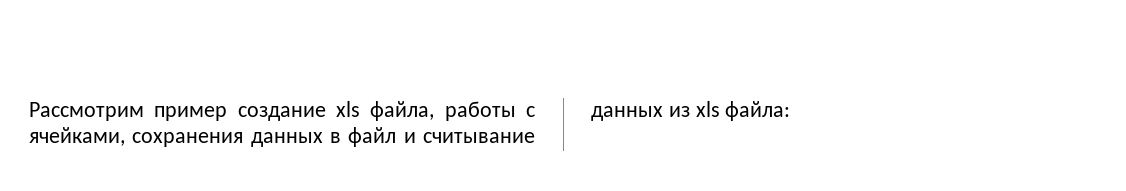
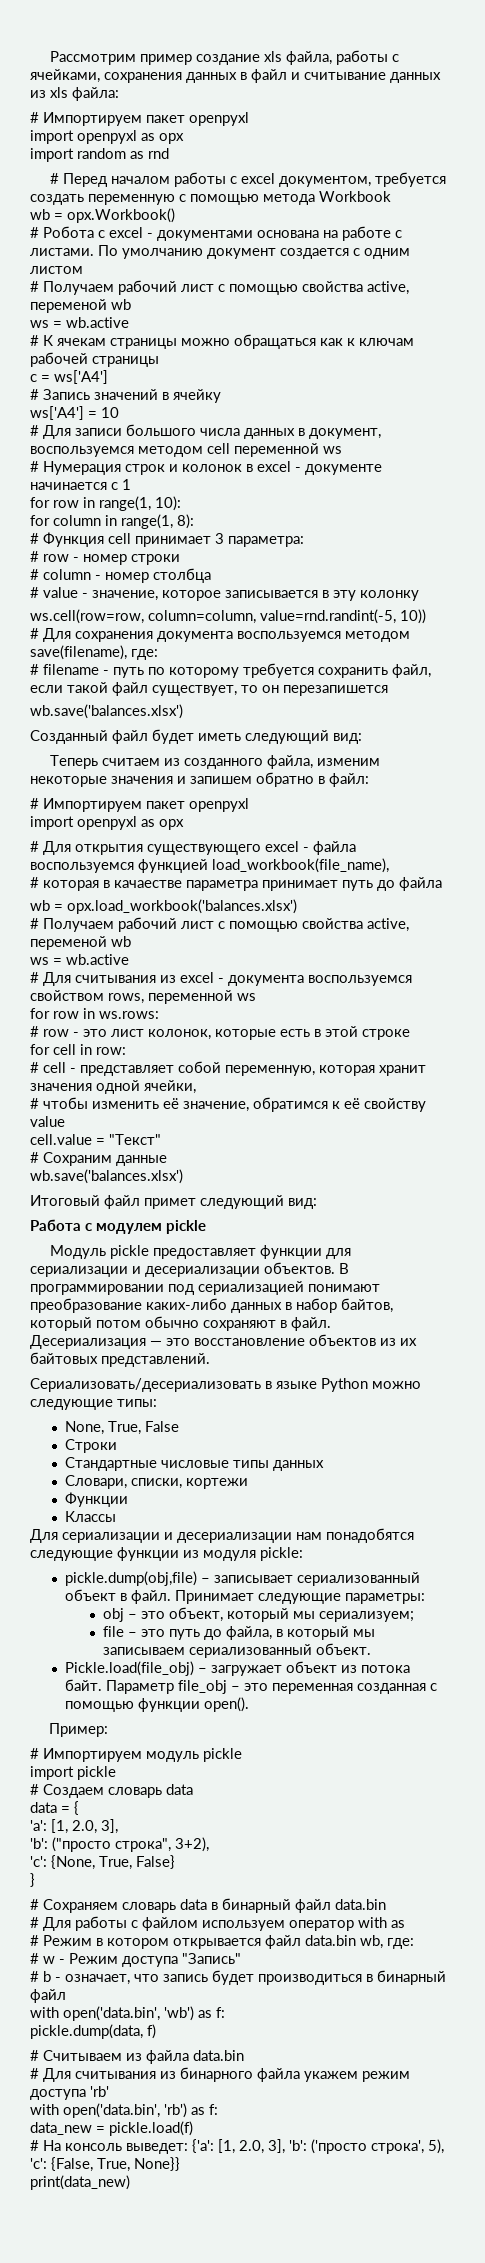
  Рассмотрим пример создание xls файла, работы с ячейками, сохранения данных в файл и считывание данных из xls файла:
+ # Импортируем пакет openpyxl
+ import openpyxl as opx
+ import random as rnd
+ # Перед началом работы с excel документом, требуется создать переменную с помощью метода Workbook
+ wb = opx.Workbook()
+ # Робота с excel - документами основана на работе с листами. По умолчанию документ создается с одним листом
+ # Получаем рабочий лист с помощью свойства active, переменой wb
+ ws = wb.active
+ # К ячекам страницы можно обращаться как к ключам рабочей страницы
+ c = ws['A4']
+ # Запись значений в ячейку
+ ws['A4'] = 10
+ # Для записи большого числа данных в документ, воспользуемся методом cell переменной ws
+ # Нумерация строк и колонок в excel - документе начинается с 1
+ for row in range(1, 10):
+ for column in range(1, 8):
+ # Функция cell принимает 3 параметра:
+ # row - номер строки
+ # column - номер столбца
+ # value - значение, которое записывается в эту колонку
+ ws.cell(row=row, column=column, value=rnd.randint(-5, 10))
+ # Для сохранения документа воспользуемся методом save(filename), где:
+ # filename - путь по которому требуется сохранить файл, если такой файл существует, то он перезапишется
+ wb.save('balances.xlsx')
+ Созданный файл будет иметь следующий вид:
+ Теперь считаем из созданного файла, изменим некоторые значения и запишем обратно в файл:
+ # Импортируем пакет openpyxl
+ import openpyxl as opx
+ # Для открытия существующего excel - файла воспользуемся функцией load_workbook(file_name),
+ # которая в качаестве параметра принимает путь до файла
+ wb = opx.load_workbook('balances.xlsx')
+ # Получаем рабочий лист с помощью свойства active, переменой wb
+ ws = wb.active
+ # Для считывания из excel - документа воспользуемся свойством rows, переменной ws
+ for row in ws.rows:
+ # row - это лист колонок, которые есть в этой строке
+ for cell in row:
+ # cell - представляет собой переменную, которая хранит значения одной ячейки,
+ # чтобы изменить её значение, обратимся к её свойству value
+ cell.value = "Текст"
+ # Сохраним данные
+ wb.save('balances.xlsx')
+ Итоговый файл примет следующий вид:
+ Работа с модулем pickle
+ Модуль pickle предоставляет функции для сериализации и десериализации объектов. В программировании под сериализацией понимают преобразование каких-либо данных в набор байтов, который потом обычно сохраняют в файл. Десериализация — это восстановление объектов из их байтовых представлений.
+ Сериализовать/десериализовать в языке Python можно следующие типы:
+ None, True, False
+ Строки
+ Стандартные числовые типы данных
+ Словари, списки, кортежи
+ Функции
+ Классы
+ Для сериализации и десериализации нам понадобятся следующие функции из модуля pickle:
+ pickle.dump(obj,file) – записывает сериализованный объект в файл. Принимает следующие параметры:
+ obj – это объект, который мы сериализуем;
+ file – это путь до файла, в который мы записываем сериализованный объект.
+ Pickle.load(file_obj) – загружает объект из потока байт. Параметр file_obj – это переменная созданная с помощью функции open().
+ Пример:
+ # Импортируем модуль pickle
+ import pickle
+ # Создаем словарь data
+ data = {
+ 'a': [1, 2.0, 3],
+ 'b': ("просто строка", 3+2),
+ 'c': {None, True, False}
+ }
+ # Сохраняем словарь data в бинарный файл data.bin
+ # Для работы с файлом используем оператор with as
+ # Режим в котором открывается файл data.bin wb, где:
+ # w - Режим доступа "Запись"
+ # b - означает, что запись будет производиться в бинарный файл
+ with open('data.bin', 'wb') as f:
+ pickle.dump(data, f)
+ # Считываем из файла data.bin
+ # Для считывания из бинарного файла укажем режим доступа 'rb'
+ with open('data.bin', 'rb') as f:
+ data_new = pickle.load(f)
+ # На консоль выведет: {'a': [1, 2.0, 3], 'b': ('просто строка', 5), 'c': {False, True, None}}
+ print(data_new)

